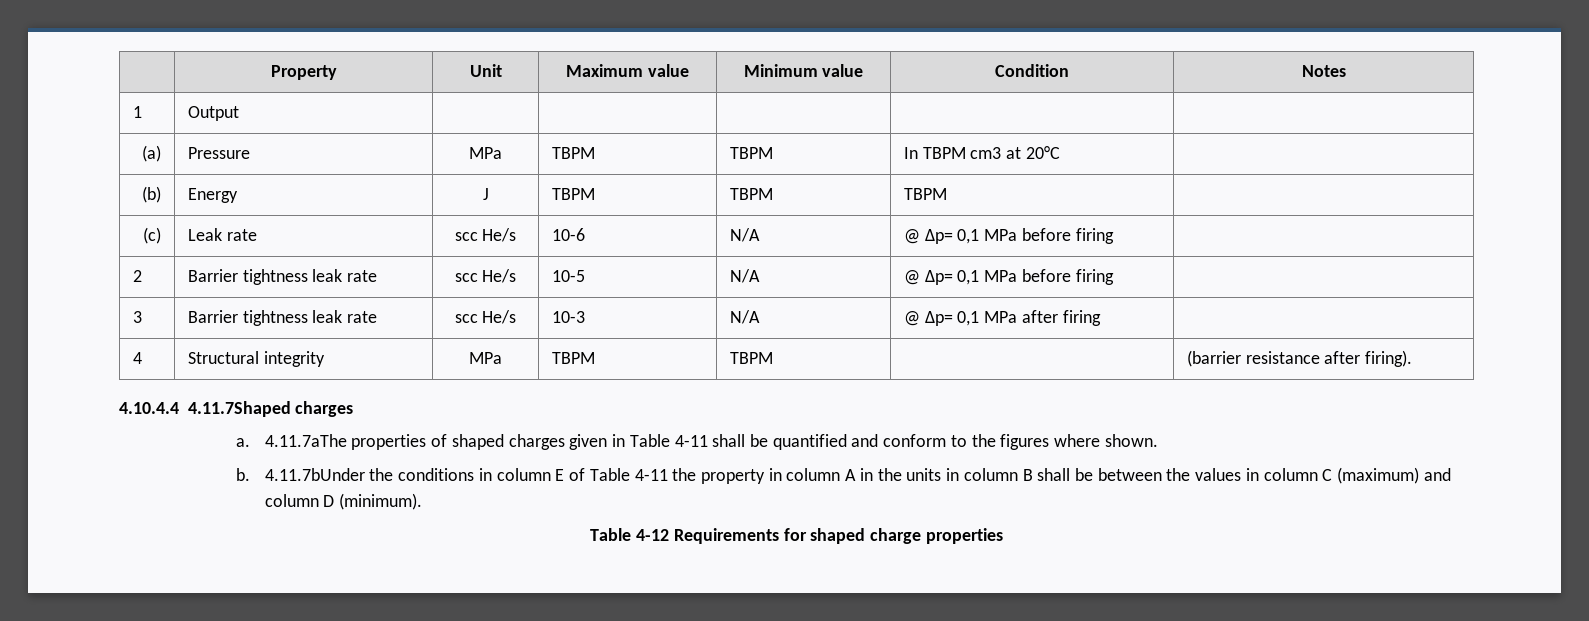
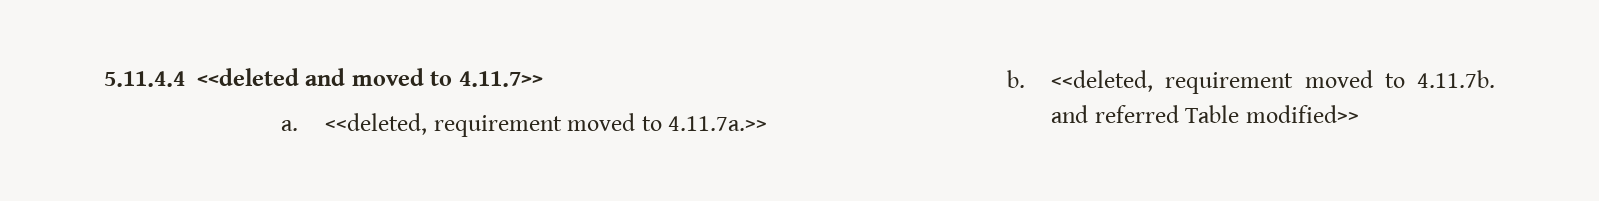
- | Property | Unit | Maximum value | Minimum value | Condition | Notes
- 1 | Output | | | | |
- (a) | Pressure | MPa | TBPM | TBPM | In TBPM cm3 at 20°C |
- (b) | Energy | J | TBPM | TBPM | TBPM |
- (c) | Leak rate | scc He/s | 10-6 | N/A | @ Δp= 0,1 MPa before firing |
- 2 | Barrier tightness leak rate | scc He/s | 10-5 | N/A | @ Δp= 0,1 MPa before firing |
- 3 | Barrier tightness leak rate | scc He/s | 10-3 | N/A | @ Δp= 0,1 MPa after firing |
- 4 | Structural integrity | MPa | TBPM | TBPM | | (barrier resistance after firing).
- 4.10.4.4 4.11.7Shaped charges
- a. 4.11.7aThe properties of shaped charges given in Table 4-11 shall be quantified and conform to the figures where shown.
- b. 4.11.7bUnder the conditions in column E of Table 4-11 the property in column A in the units in column B shall be between the values in column C (maximum) and column D (minimum).
- Table 4-12 Requirements for shaped charge properties
+ 5.11.4.4 <<deleted and moved to 4.11.7>>
+ a. <<deleted, requirement moved to 4.11.7a.>>
+ b. <<deleted, requirement moved to 4.11.7b. and referred Table modified>>

